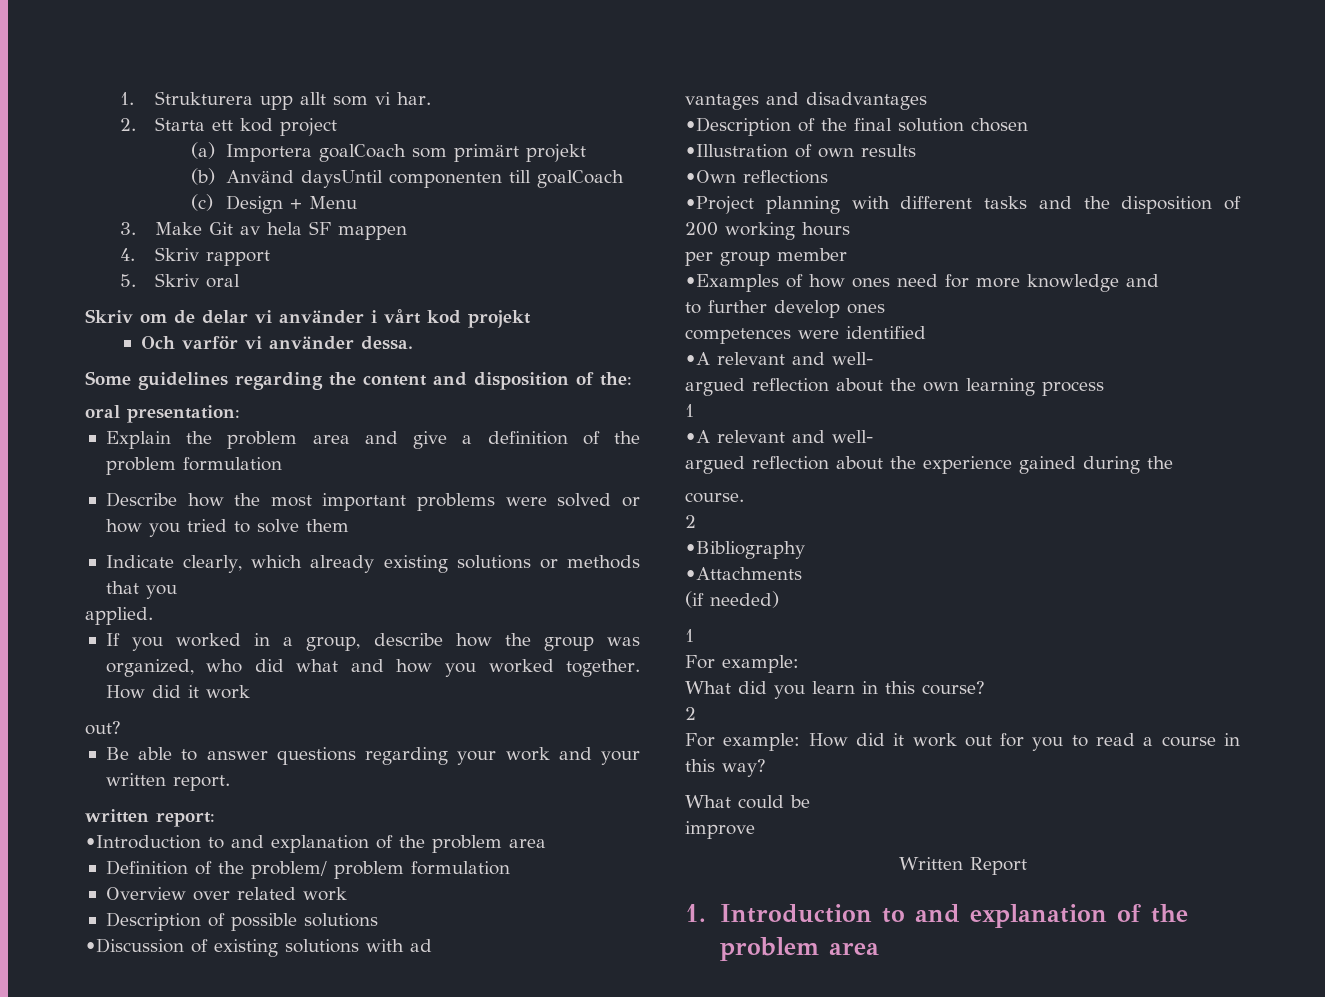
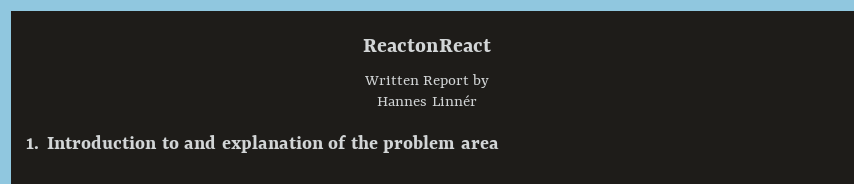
- 1. Strukturera upp allt som vi har.
- 2. Starta ett kod project
- (a) Importera goalCoach som primärt projekt
- (b) Använd daysUntil componenten till goalCoach
- (c) Design + Menu
- 3. Make Git av hela SF mappen
- 4. Skriv rapport
- 5. Skriv oral
- Skriv om de delar vi använder i vårt kod projekt
- Och varför vi använder dessa.
- Some guidelines regarding the content and disposition of the:
- oral presentation:
- Explain the problem area and give a definition of the problem formulation
- Describe how the most important problems were solved or how you tried to solve them
- Indicate clearly, which already existing solutions or methods that you
- applied.
- If you worked in a group, describe how the group was organized, who did what and how you worked together. How did it work
- out?
- Be able to answer questions regarding your work and your written report.
- written report:
- •Introduction to and explanation of the problem area
- Definition of the problem/ problem formulation
- Overview over related work
- Description of possible solutions
- •Discussion of existing solutions with ad
- vantages and disadvantages
- •Description of the final solution chosen
- •Illustration of own results
- •Own reflections
- •Project planning with different tasks and the disposition of 200 working hours
- per group member
- •Examples of how ones need for more knowledge and
- to further develop ones
- competences were identified
- •A relevant and well-
- argued reflection about the own learning process
- 1
- •A relevant and well-
- argued reflection about the experience gained during the
- course.
- 2
- •Bibliography
- •Attachments
- (if needed)
- 1
- For example:
- What did you learn in this course?
- 2
- For example: How did it work out for you to read a course in this way?
- What could be
- improve
+ ReactonReact
- Written Report
+ Written Report by
+ Hannes Linnér

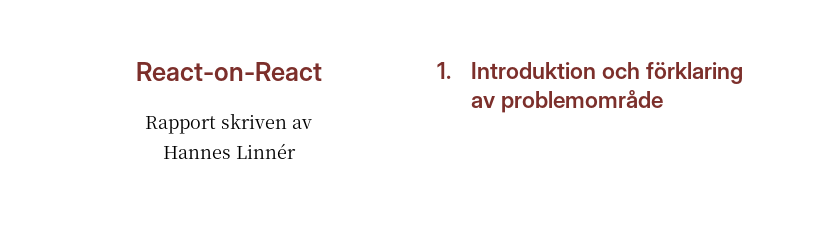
- ReactonReact
- Written Report by
+ React-on-React
+ Rapport skriven av
- 1. Introduction to and explanation of the problem area
+ 1. Introduktion och förklaring av problemområde

